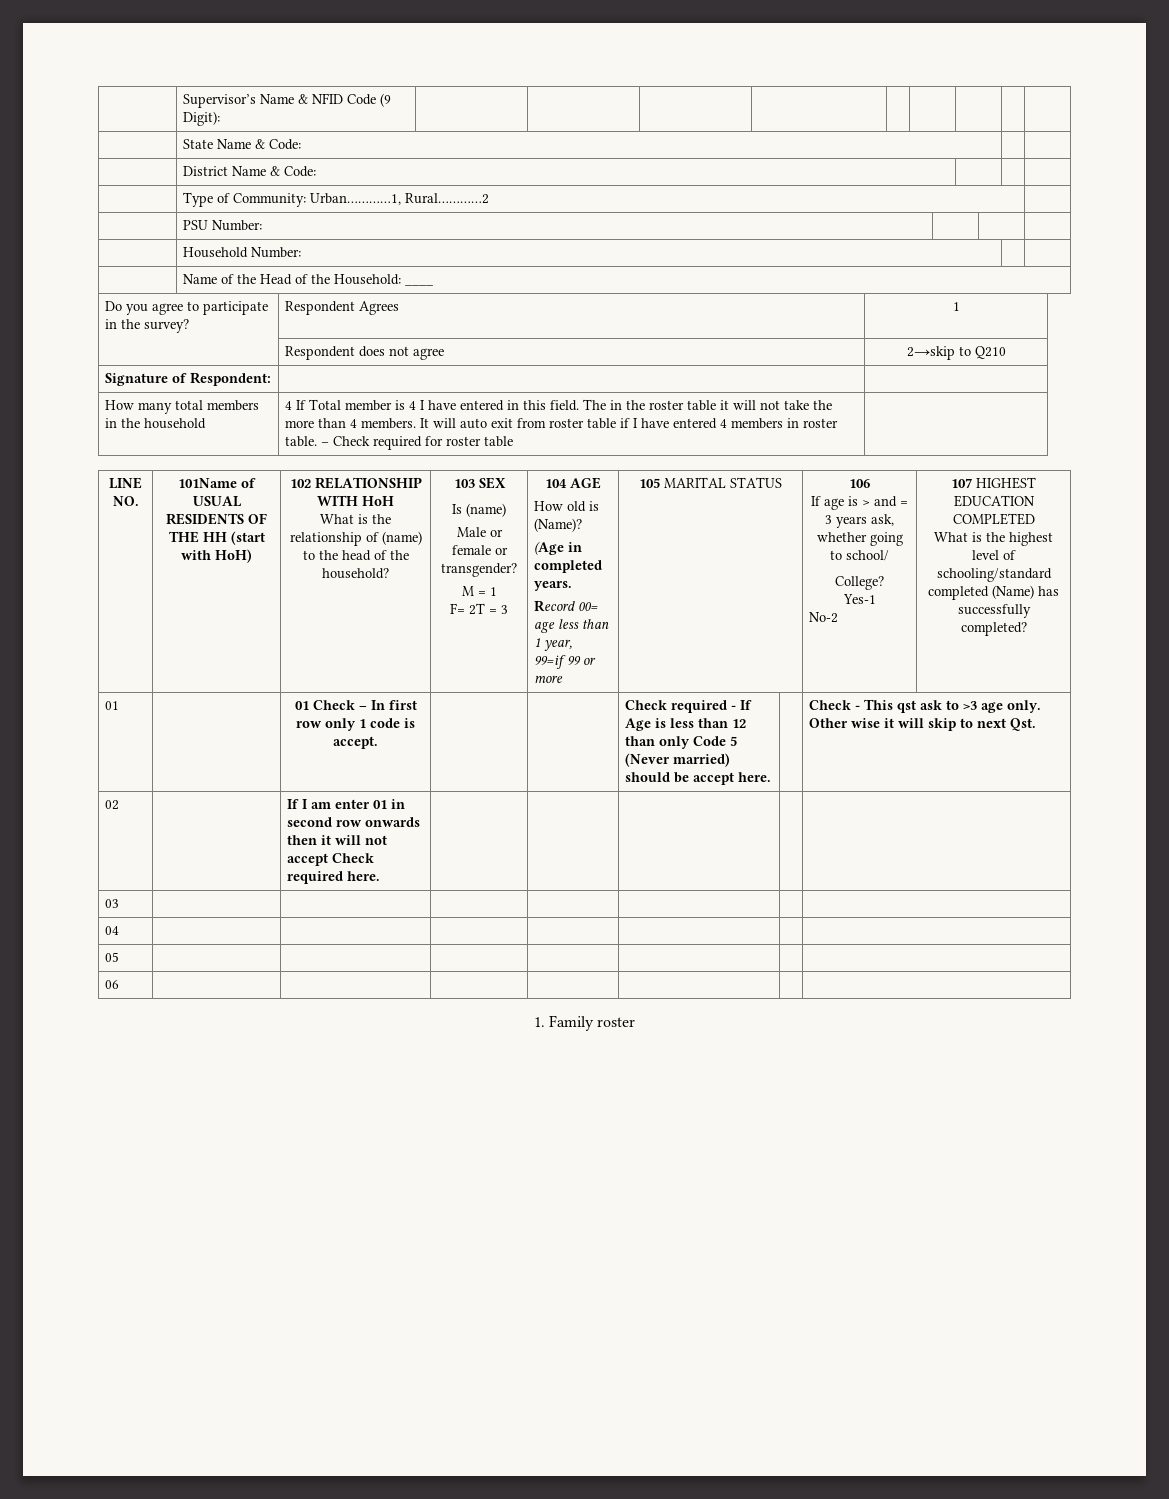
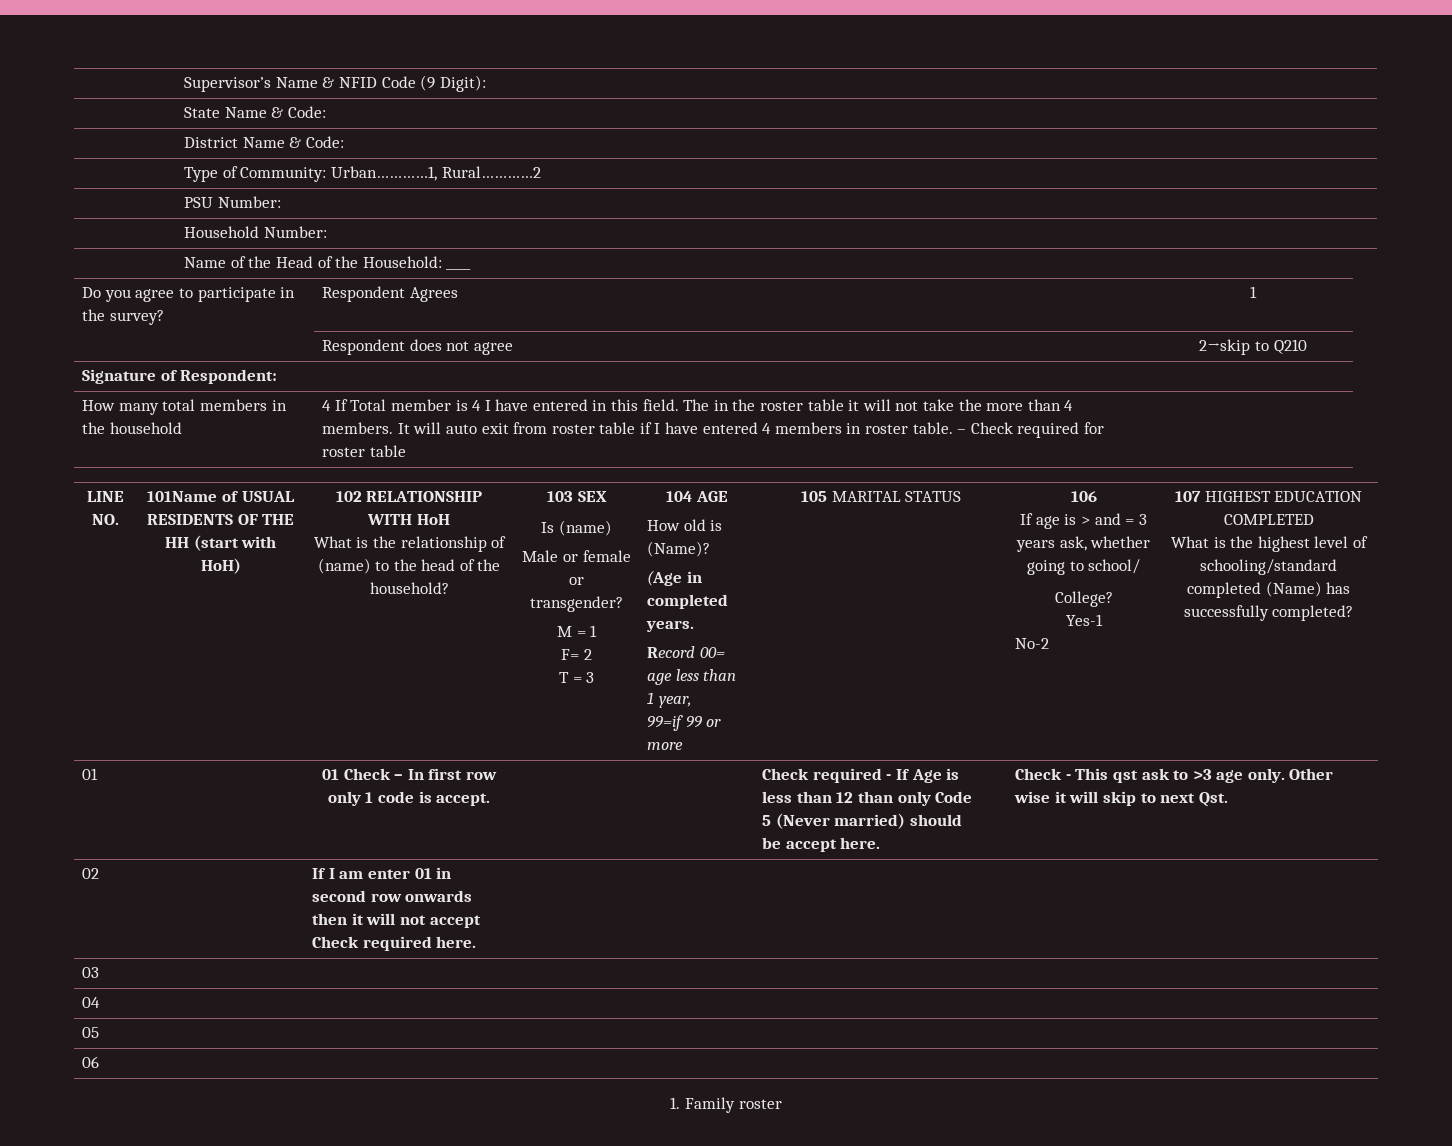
- F= 2T = 3
+ F= 2
+ T = 3

